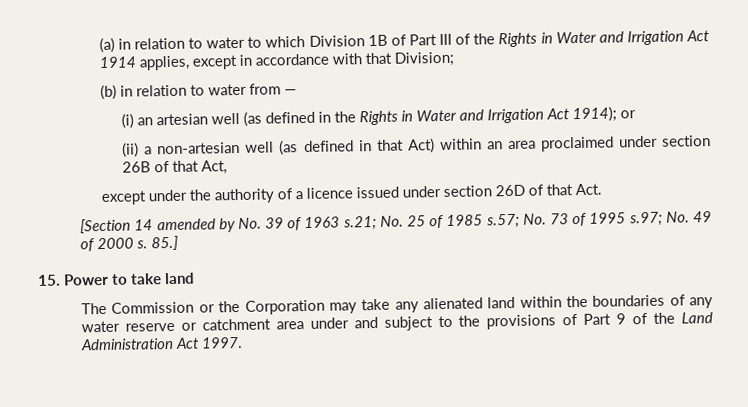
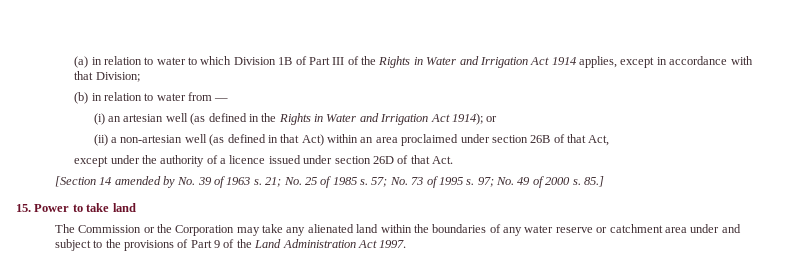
- [Section 14 amended by No. 39 of 1963 s.21; No. 25 of 1985 s.57; No. 73 of 1995 s.97; No. 49 of 2000 s.
+ [Section 14 amended by No. 39 of 1963 s. 21; No. 25 of 1985 s. 57; No. 73 of 1995 s. 97; No. 49 of 2000 s.

